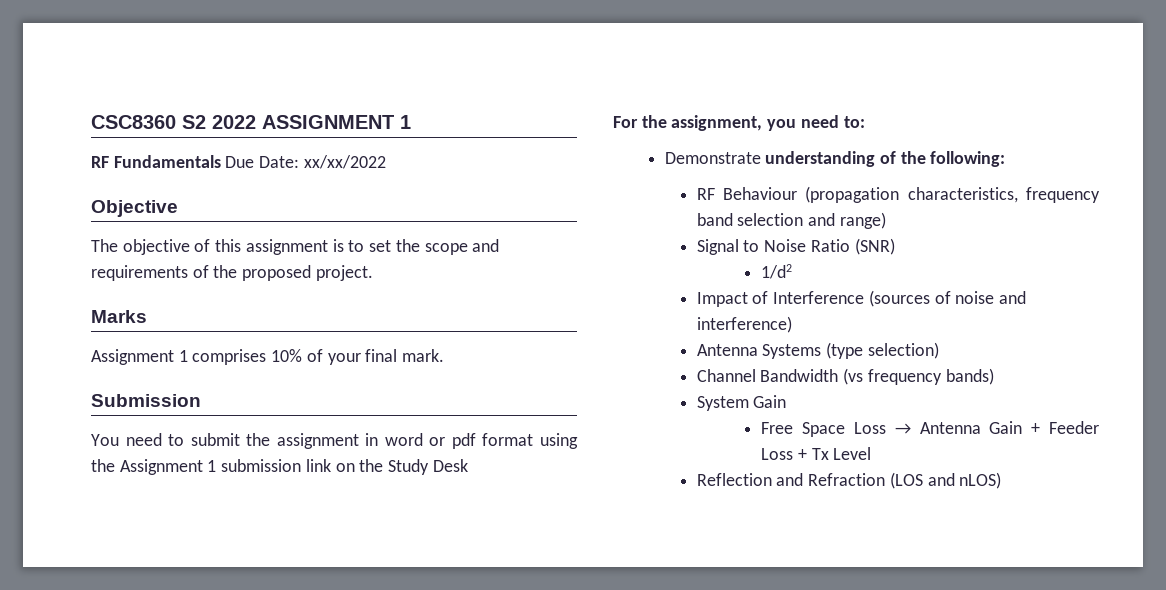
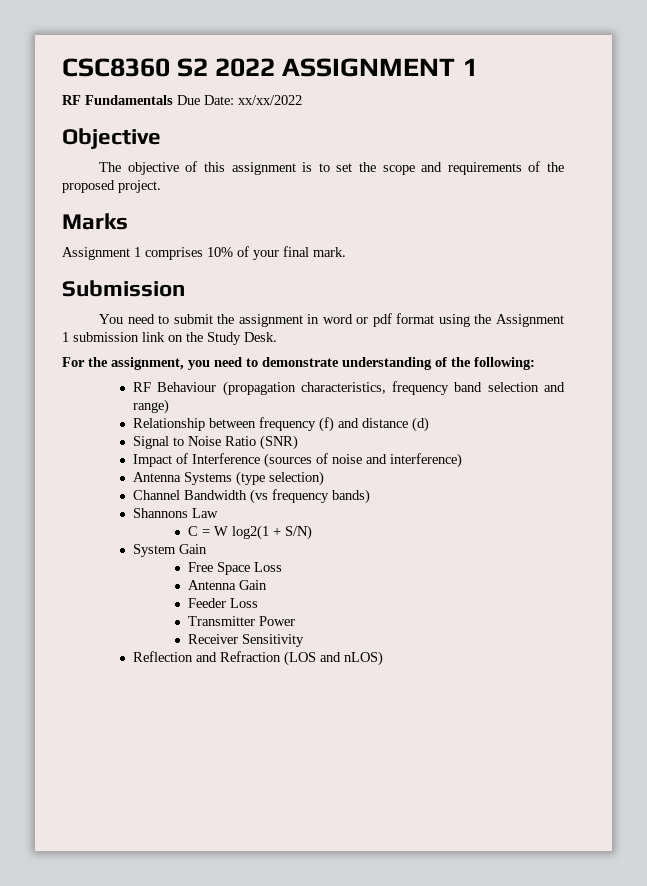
- You need to submit the assignment in word or pdf format using the Assignment 1 submission link on the Study Desk
+ You need to submit the assignment in word or pdf format using the Assignment 1 submission link on the Study Desk.
- For the assignment, you need to:
- Demonstrate understanding of the following:
+ For the assignment, you need to demonstrate understanding of the following:
+ Relationship between frequency (f) and distance (d)
- 1/d2
+ Shannons Law
+ C = W log2(1 + S/N)
- Free Space Loss → Antenna Gain + Feeder Loss + Tx Level
+ Free Space Loss
+ Antenna Gain
+ Feeder Loss
+ Transmitter Power
+ Receiver Sensitivity

